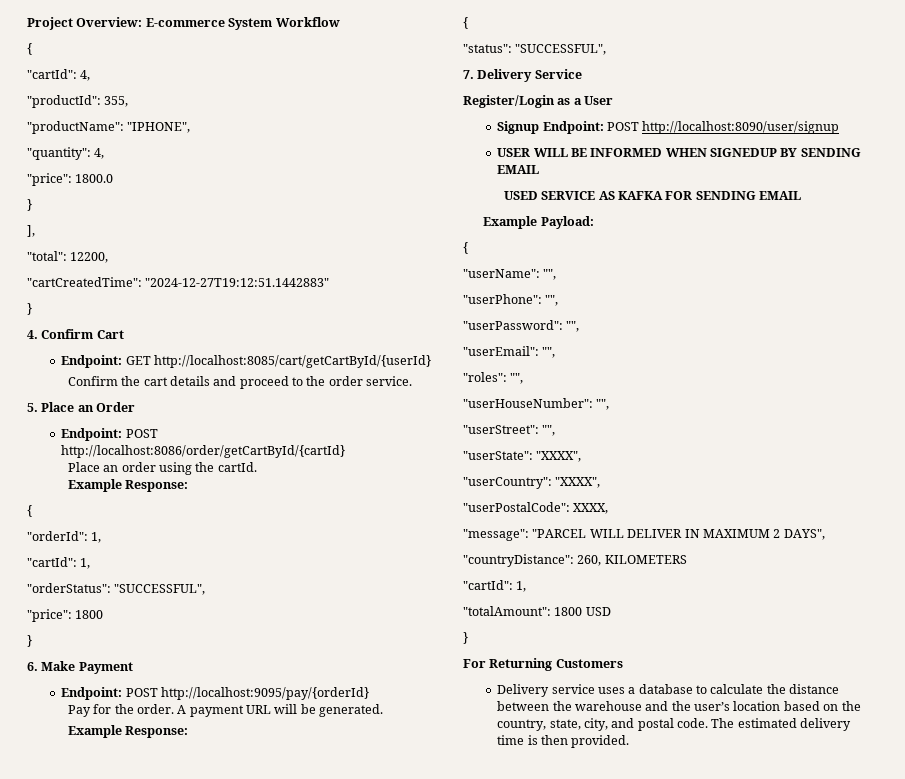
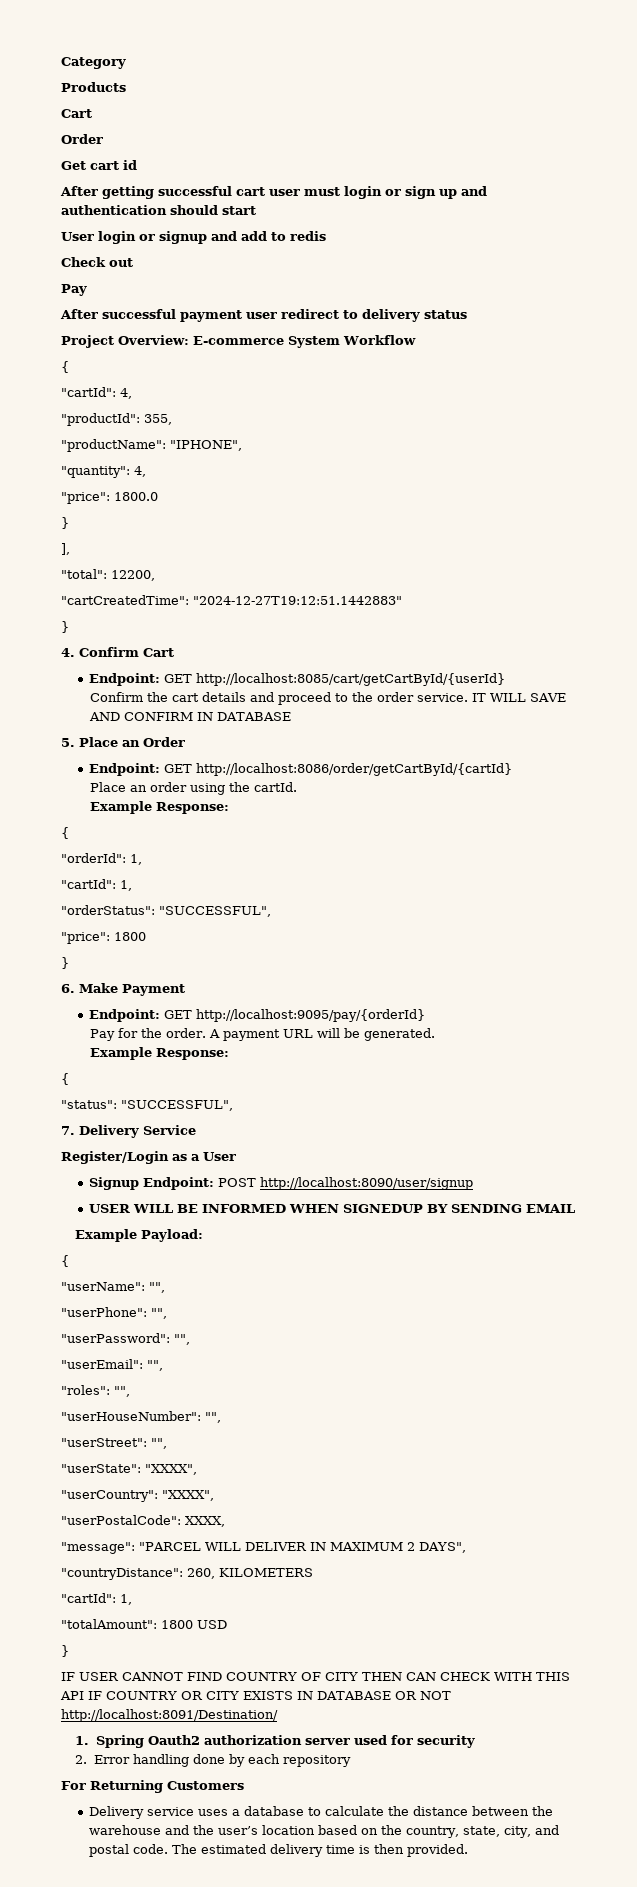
+ Category
+ Products
+ Cart
+ Order
+ Get cart id
+ After getting successful cart user must login or sign up and authentication should start
+ User login or signup and add to redis
+ Check out
+ Pay
+ After successful payment user redirect to delivery status
+ IT WILL SAVE AND CONFIRM IN DATABASE
- Endpoint: POST http://localhost:8086/order/getCartById/{cartId}
+ Endpoint: GET http://localhost:8086/order/getCartById/{cartId}
- Endpoint: POST http://localhost:9095/pay/{orderId}
+ Endpoint: GET http://localhost:9095/pay/{orderId}
- USED SERVICE AS KAFKA FOR SENDING EMAIL
+ IF USER CANNOT FIND COUNTRY OF CITY THEN CAN CHECK WITH THIS API IF COUNTRY OR CITY EXISTS IN DATABASE OR NOT http://localhost:8091/Destination/
+ 1. Spring Oauth2 authorization server used for security
+ 2. Error handling done by each repository

